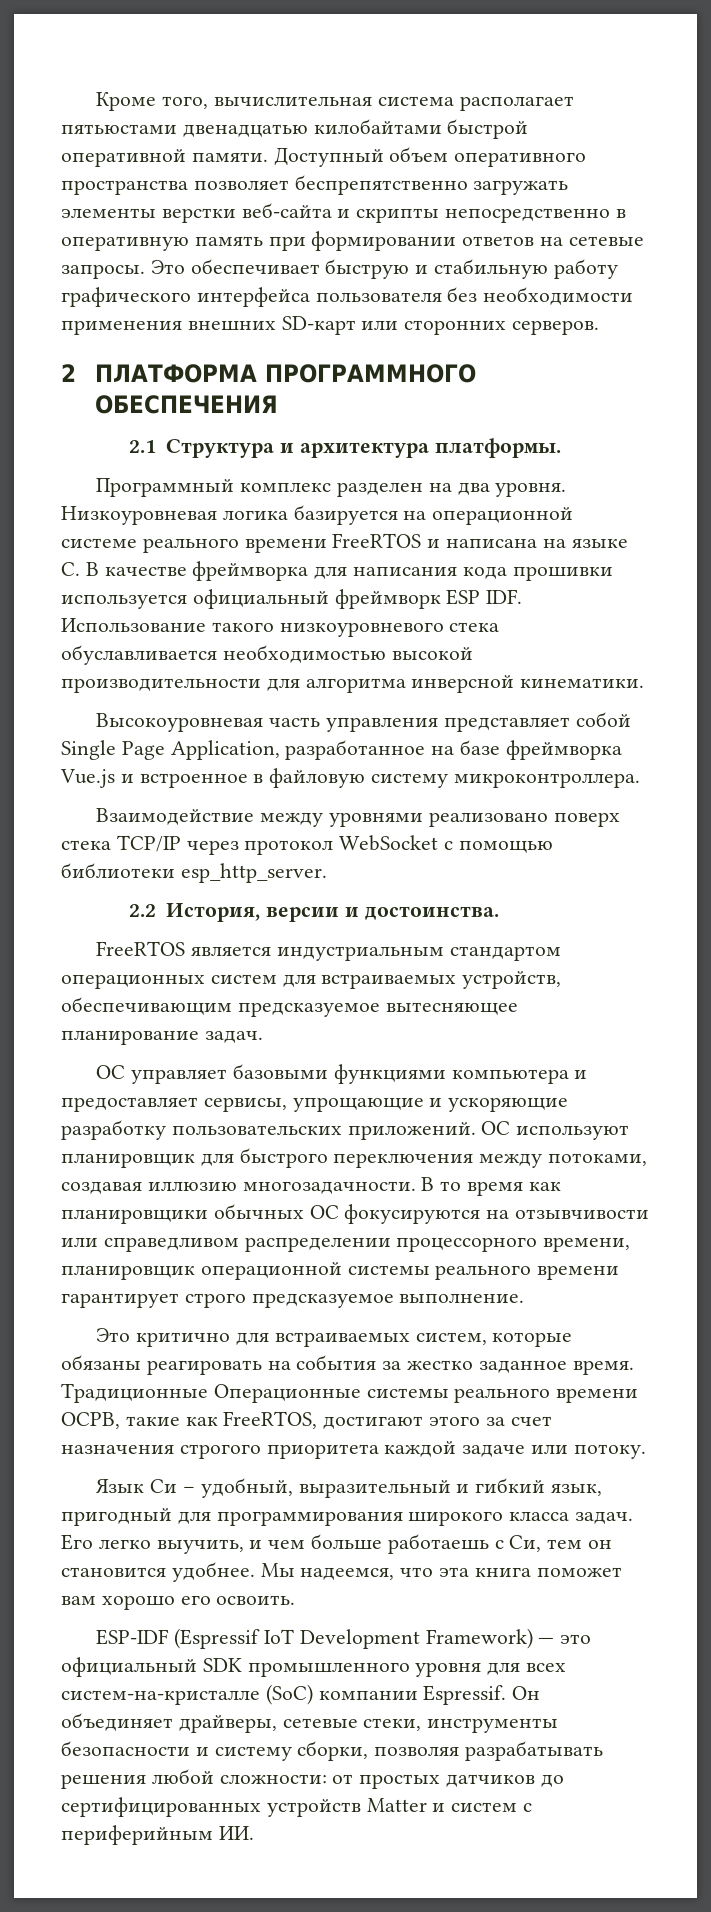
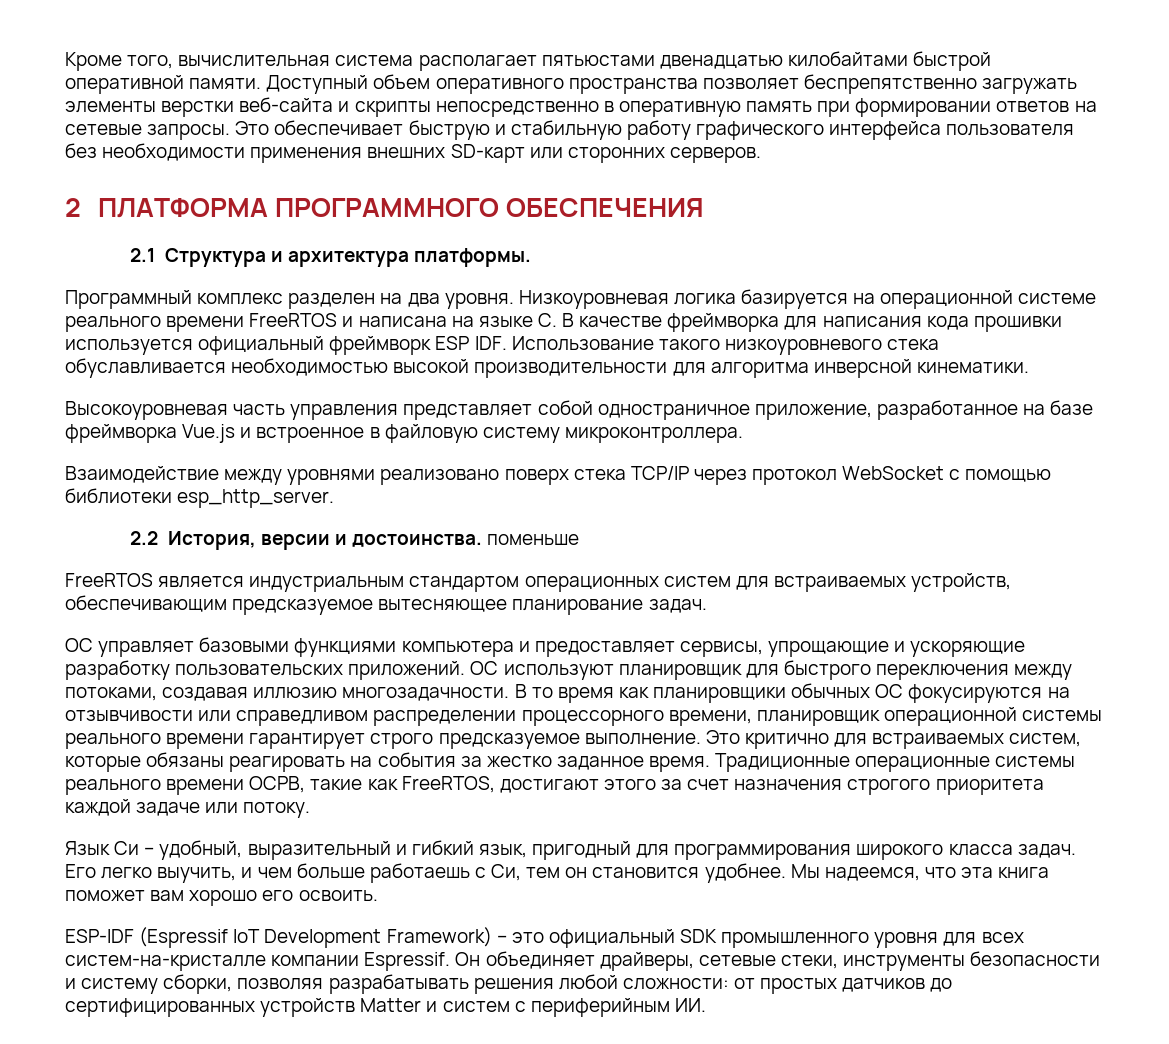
- Высокоуровневая часть управления представляет собой Single Page Application, разработанное на базе фреймворка Vue.js и встроенное в файловую систему микроконтроллера.
+ Высокоуровневая часть управления представляет собой одностраничное приложение, разработанное на базе фреймворка Vue.js и встроенное в файловую систему микроконтроллера.
- 2.2 История, версии и достоинства.
+ 2.2 История, версии и достоинства. поменьше
- В то время как планировщики обычных ОС фокусируются на отзывчивости или справедливом распределении процессорного времени, планировщик операционной системы реального времени гарантирует строго предсказуемое выполнение.
- Это критично для встраиваемых систем, которые обязаны реагировать на события за жестко заданное время.
+ В то время как планировщики обычных ОС фокусируются на отзывчивости или справедливом распределении процессорного времени, планировщик операционной системы реального времени гарантирует строго предсказуемое выполнение. Это критично для встраиваемых систем, которые обязаны реагировать на события за жестко заданное время.
- Традиционные Операционные системы реального времени ОСРВ, такие как FreeRTOS, достигают этого за счет назначения строгого приоритета каждой задаче или потоку.
+ Традиционные операционные системы реального времени ОСРВ, такие как FreeRTOS, достигают этого за счет назначения строгого приоритета каждой задаче или потоку.
- ESP-IDF (Espressif IoT Development Framework) — это официальный SDK промышленного уровня для всех систем-на-кристалле (SoC) компании Espressif.
+ ESP-IDF (Espressif IoT Development Framework) – это официальный SDK промышленного уровня для всех систем-на-кристалле компании Espressif.

